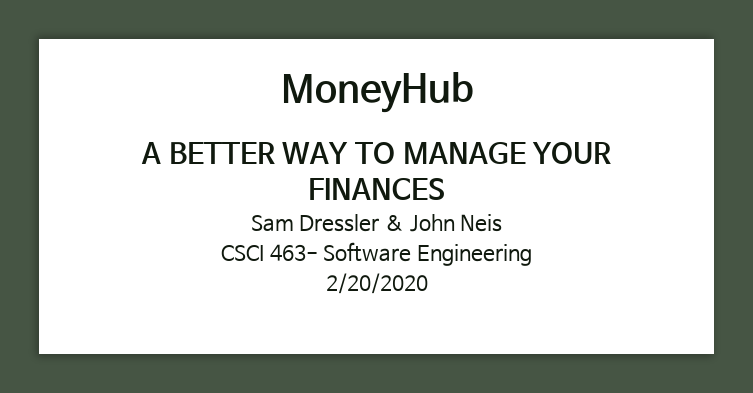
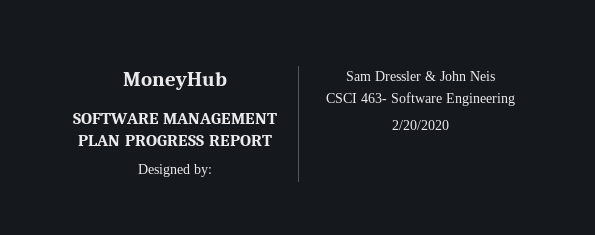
- A BETTER WAY TO MANAGE YOUR FINANCES
+ SOFTWARE MANAGEMENT PLAN PROGRESS REPORT
+ Designed by:

